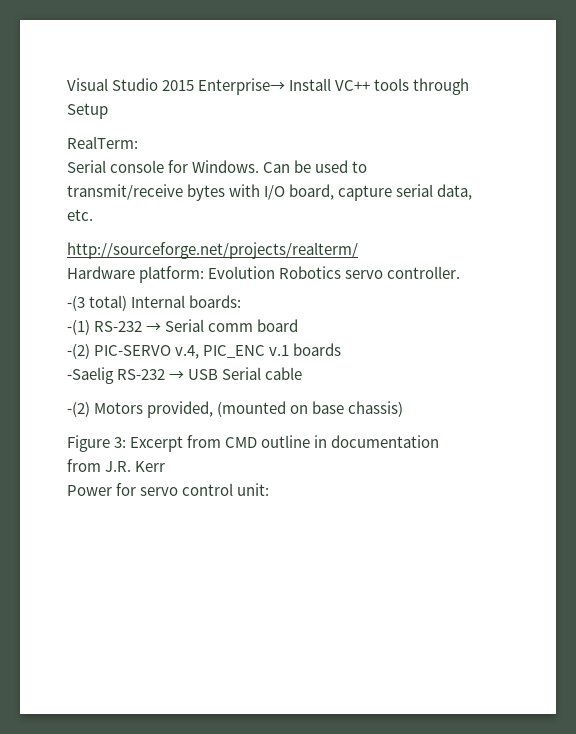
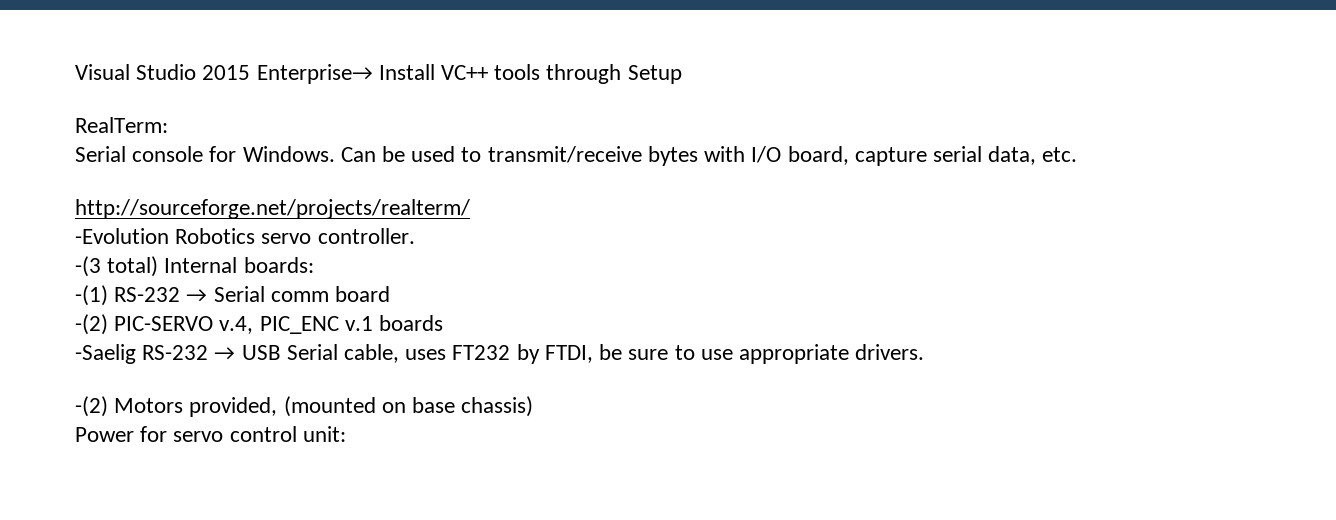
- Hardware platform: Evolution Robotics servo controller.
+ -Evolution Robotics servo controller.
- -Saelig RS-232 → USB Serial cable
+ -Saelig RS-232 → USB Serial cable, uses FT232 by FTDI, be sure to use appropriate drivers.
- Figure 3: Excerpt from CMD outline in documentation from J.R. Kerr

